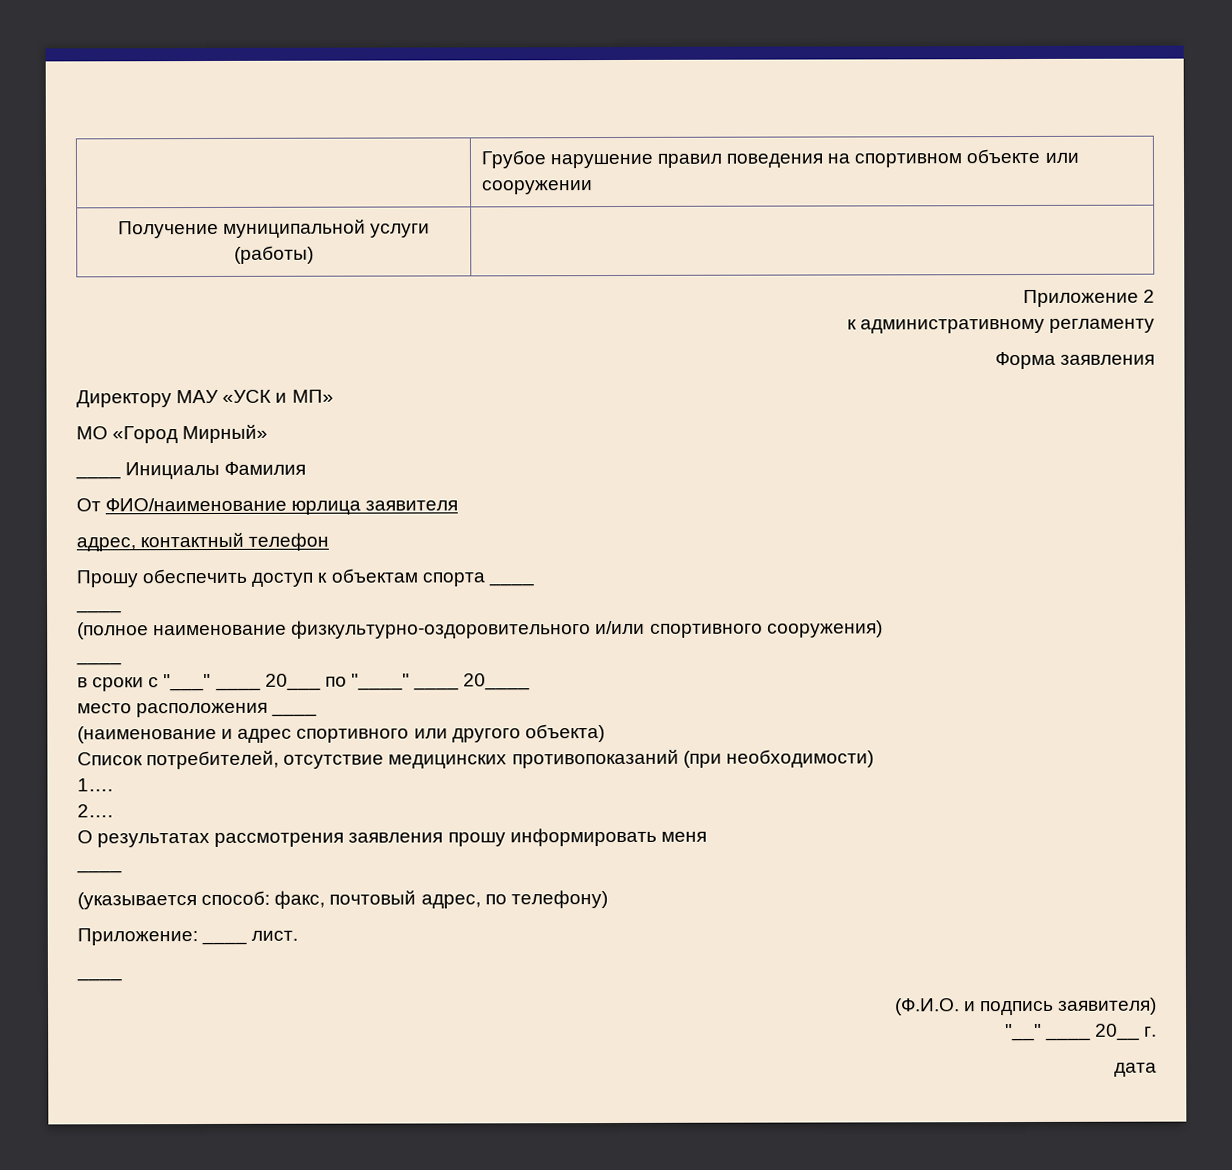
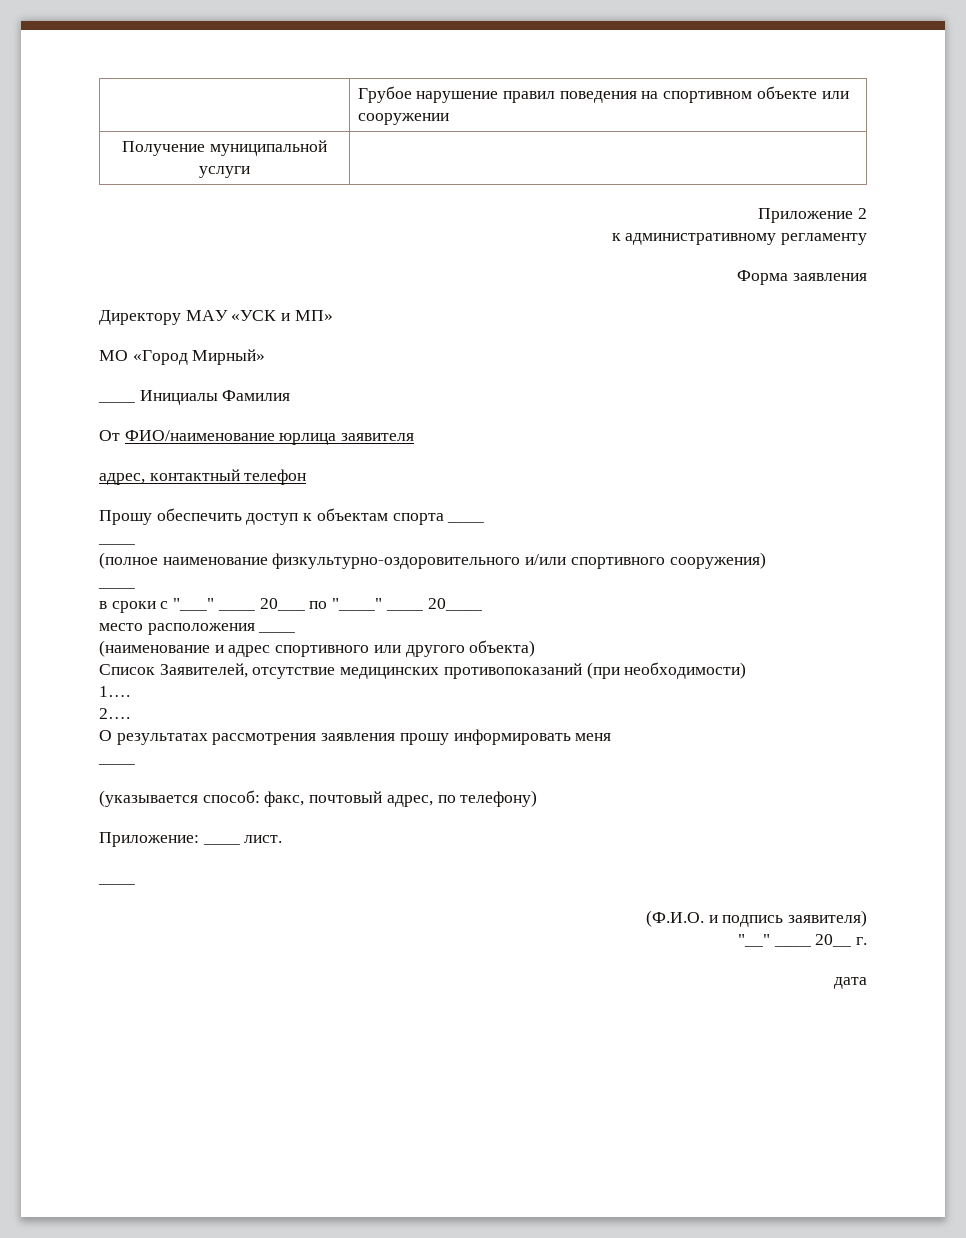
- Получение муниципальной услуги (работы) |
+ Получение муниципальной услуги |
- Список потребителей, отсутствие медицинских противопоказаний (при необходимости)
+ Список Заявителей, отсутствие медицинских противопоказаний (при необходимости)

